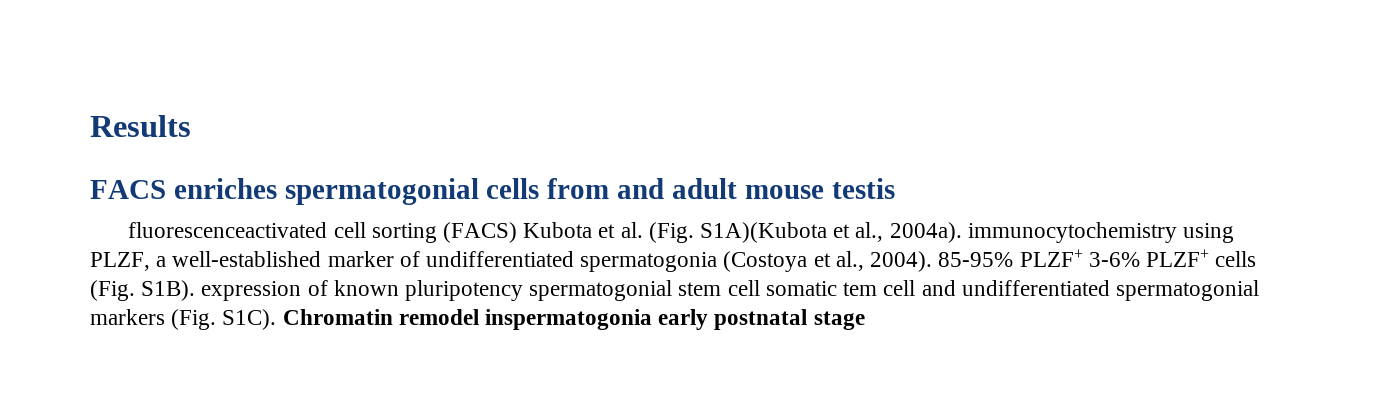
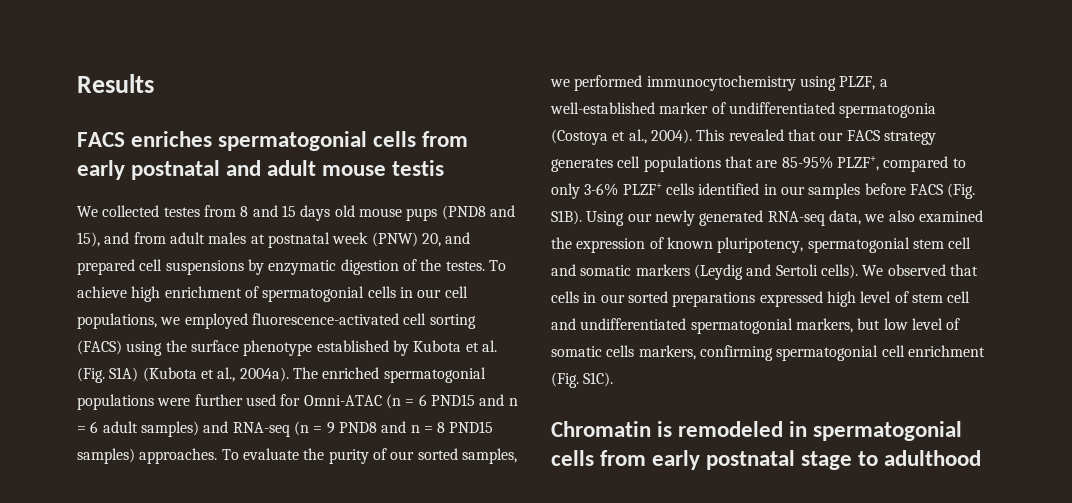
- FACS enriches spermatogonial cells from and adult mouse testis
+ FACS enriches spermatogonial cells from early postnatal and adult mouse testis
- fluorescenceactivated cell sorting (FACS) Kubota et al. (Fig. S1A)(Kubota et al., 2004a). immunocytochemistry using PLZF, a well-established marker of undifferentiated spermatogonia (Costoya et al., 2004).
+ We collected testes from 8 and 15 days old mouse pups (PND8 and 15), and from adult males at postnatal week (PNW) 20, and prepared cell suspensions by enzymatic digestion of the testes. To achieve high enrichment of spermatogonial cells in our cell populations, we employed fluorescence-activated cell sorting (FACS) using the surface phenotype established by Kubota et al. (Fig. S1A) (Kubota et al., 2004a). The enriched spermatogonial populations were further used for Omni-ATAC (n = 6 PND15 and n = 6 adult samples) and RNA-seq (n = 9 PND8 and n = 8 PND15 samples) approaches. To evaluate the purity of our sorted samples, we performed immunocytochemistry using PLZF, a well-established marker of undifferentiated spermatogonia (Costoya et al., 2004).
- 85-95% PLZF+ 3-6% PLZF+ cells (Fig. S1B). expression of known pluripotency spermatogonial stem cell somatic tem cell and undifferentiated spermatogonial markers (Fig. S1C). Chromatin remodel inspermatogonia early postnatal stage
+ This revealed that our FACS strategy generates cell populations that are 85-95% PLZF+, compared to only 3-6% PLZF+ cells identified in our samples before FACS (Fig. S1B). Using our newly generated RNA-seq data, we also examined the expression of known pluripotency, spermatogonial stem cell and somatic markers (Leydig and Sertoli cells). We observed that cells in our sorted preparations expressed high level of stem cell and undifferentiated spermatogonial markers, but low level of somatic cells markers, confirming spermatogonial cell enrichment (Fig. S1C).
+ Chromatin is remodeled in spermatogonial cells from early postnatal stage to adulthood

